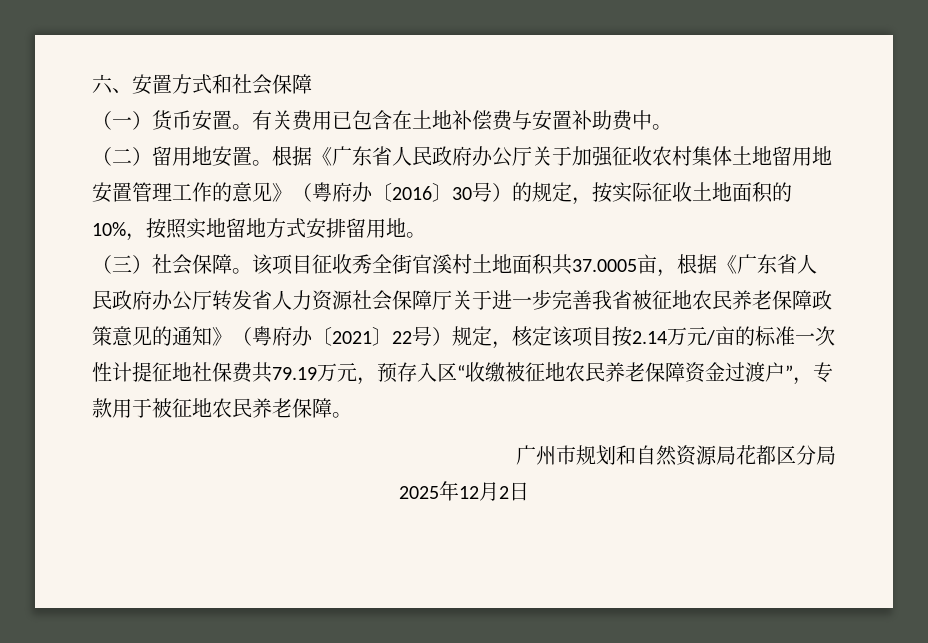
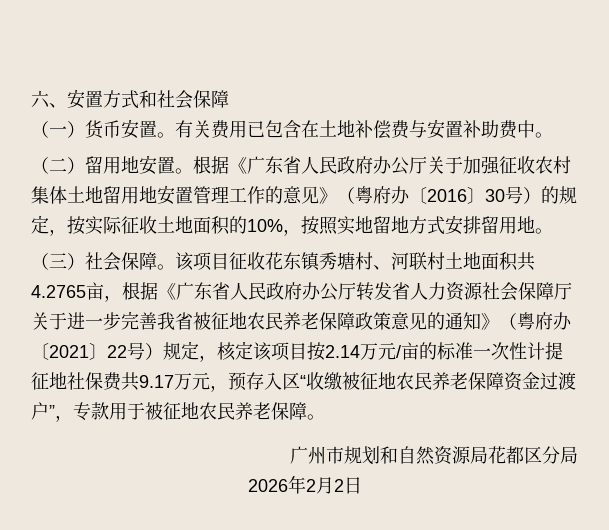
- 该项目征收秀全街官溪村土地面积共37.0005亩，根据《广东省人民政府办公厅转发省人力资源社会保障厅关于进一步完善我省被征地农民养老保障政策意见的通知》（粤府办〔2021〕22号）规定，核定该项目按2.14万元/亩的标准一次性计提征地社保费共79.19万元，预存入区“收缴被征地农民养老保障资金过渡户”，专款用于被征地农民养老保障。
+ 该项目征收花东镇秀塘村、河联村土地面积共4.2765亩，根据《广东省人民政府办公厅转发省人力资源社会保障厅关于进一步完善我省被征地农民养老保障政策意见的通知》（粤府办〔2021〕22号）规定，核定该项目按2.14万元/亩的标准一次性计提征地社保费共9.17万元，预存入区“收缴被征地农民养老保障资金过渡户”，专款用于被征地农民养老保障。
- 2025年12月2日
+ 2026年2月2日

